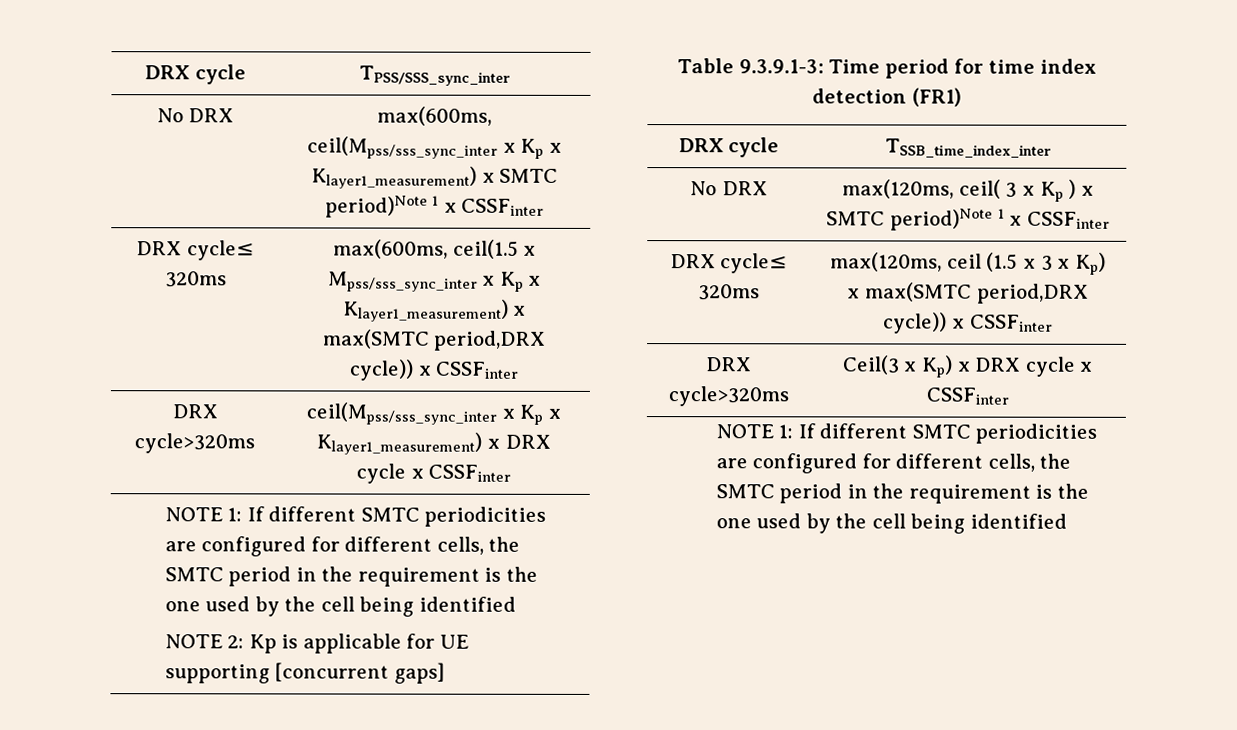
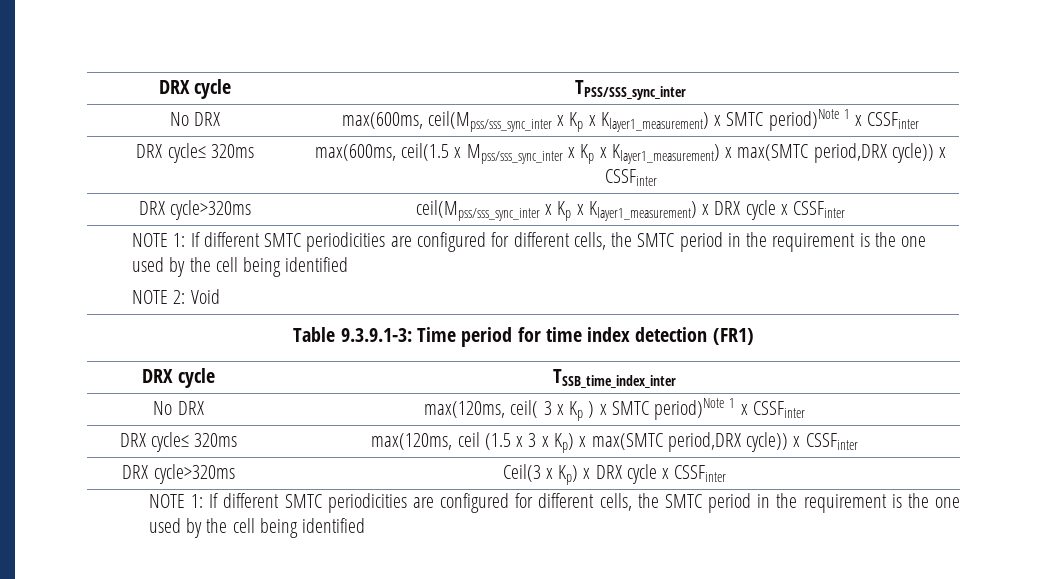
  DRX cycle>320ms | ceil(Mpss/sss_sync_inter x Kp x Klayer1_measurement) x DRX cycle x CSSFinter
  NOTE 1: If different SMTC periodicities are configured for different cells, the SMTC period in the requirement is the one used by the cell being identified
- NOTE 2: Kp is applicable for UE supporting [concurrent gaps]
+ NOTE 2: Void

